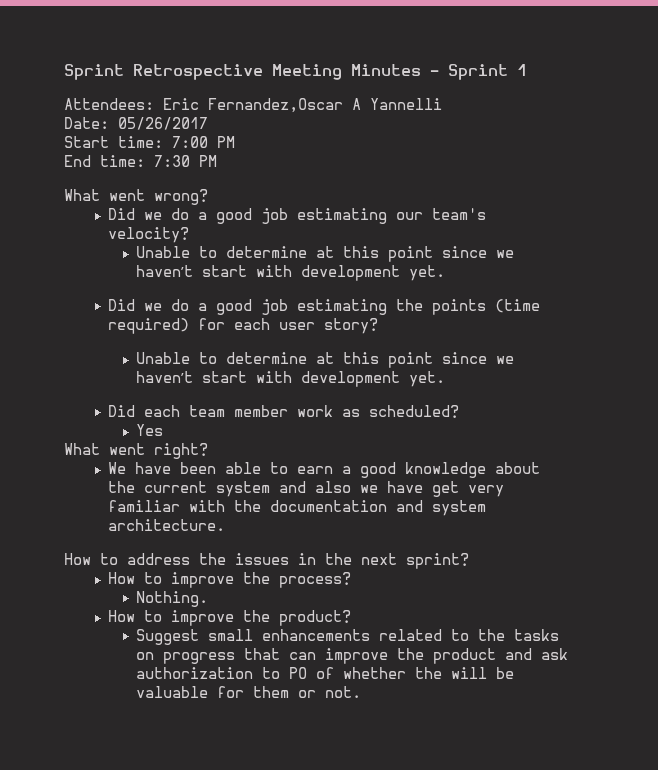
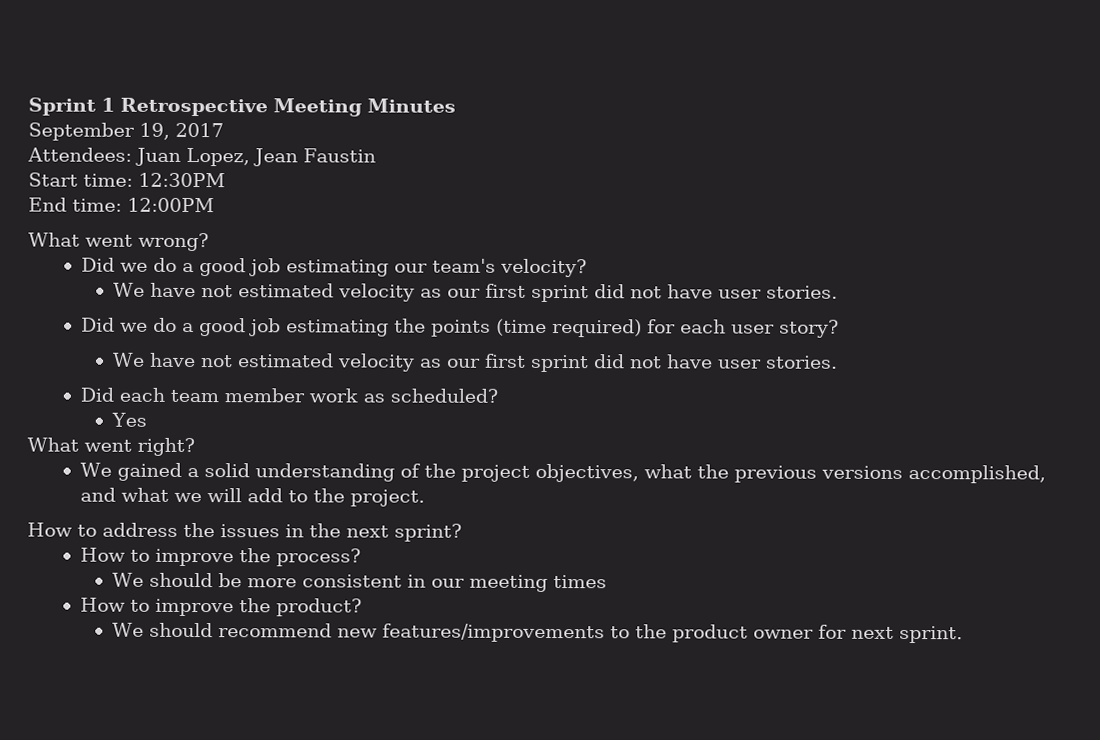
- Sprint Retrospective Meeting Minutes - Sprint 1
- Attendees: Eric Fernandez,Oscar A Yannelli
- Date: 05/26/2017
+ Sprint 1 Retrospective Meeting Minutes
+ September 19, 2017
+ Attendees: Juan Lopez, Jean Faustin
- Start time: 7:00 PM
+ Start time: 12:30PM
- End time: 7:30 PM
+ End time: 12:00PM
  Did we do a good job estimating our team's velocity?
- Unable to determine at this point since we haven’t start with development yet.
+ We have not estimated velocity as our first sprint did not have user stories.
  Did we do a good job estimating the points (time required) for each user story?
- Unable to determine at this point since we haven’t start with development yet.
+ We have not estimated velocity as our first sprint did not have user stories.
- We have been able to earn a good knowledge about the current system and also we have get very familiar with the documentation and system architecture.
+ We gained a solid understanding of the project objectives, what the previous versions accomplished, and what we will add to the project.
- Nothing.
+ We should be more consistent in our meeting times
- Suggest small enhancements related to the tasks on progress that can improve the product and ask authorization to PO of whether the will be valuable for them or not.
+ We should recommend new features/improvements to the product owner for next sprint.

